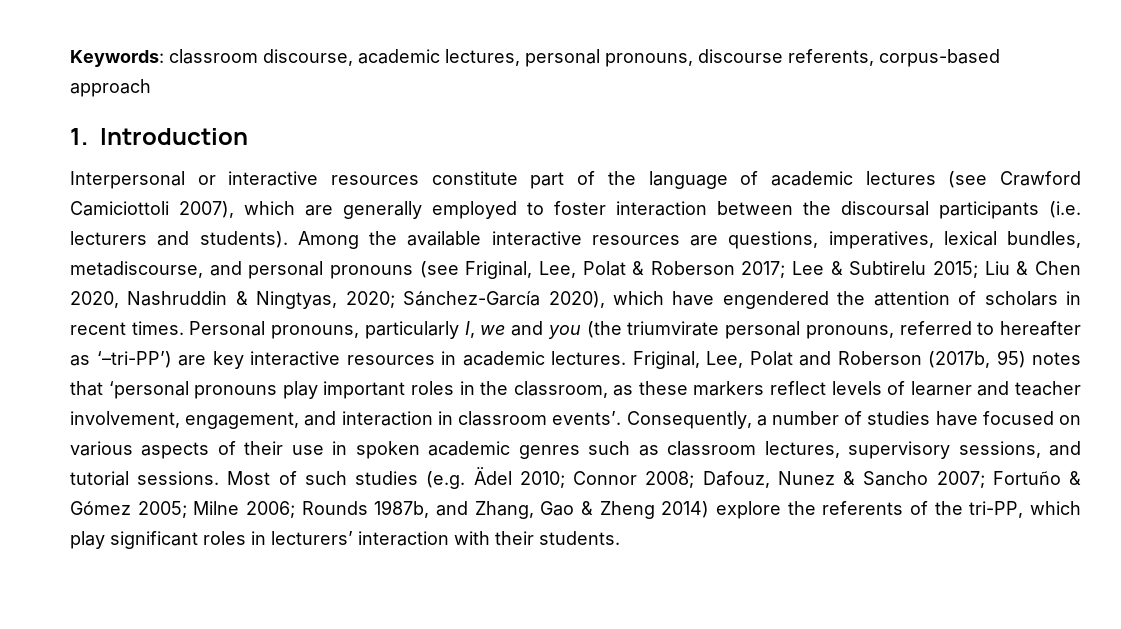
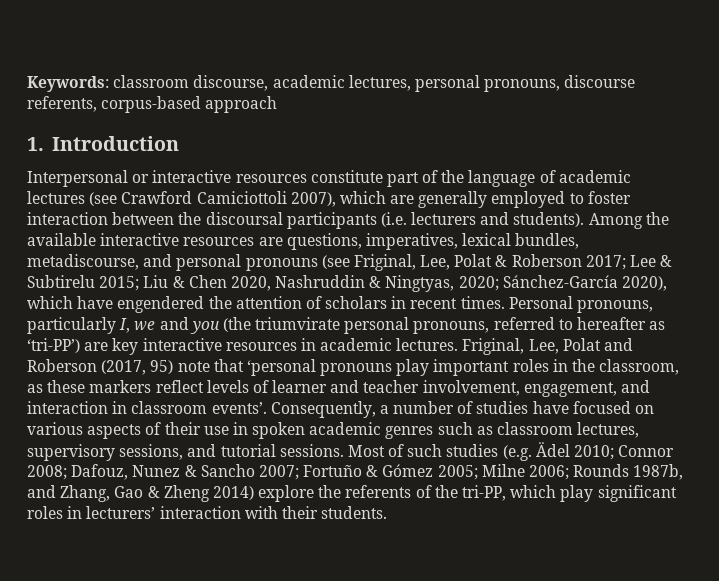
- Personal pronouns, particularly I, we and you (the triumvirate personal pronouns, referred to hereafter as ‘–tri-PP’) are key interactive resources in academic lectures.
+ Personal pronouns, particularly I, we and you (the triumvirate personal pronouns, referred to hereafter as ‘tri-PP’) are key interactive resources in academic lectures.
- Friginal, Lee, Polat and Roberson (2017b, 95) notes that ‘personal pronouns play important roles in the classroom, as these markers reflect levels of learner and teacher involvement, engagement, and interaction in classroom events’.
+ Friginal, Lee, Polat and Roberson (2017, 95) note that ‘personal pronouns play important roles in the classroom, as these markers reflect levels of learner and teacher involvement, engagement, and interaction in classroom events’.

